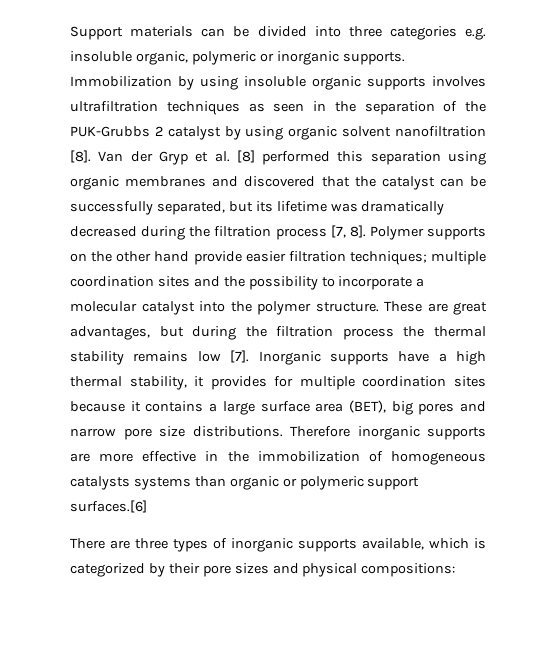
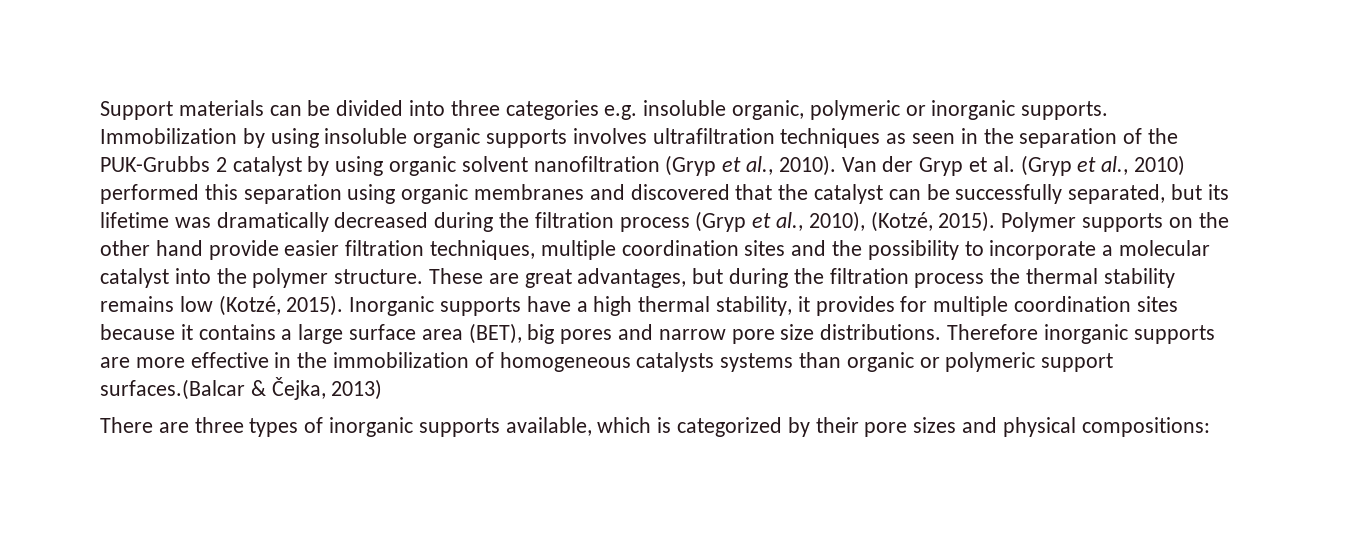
- Immobilization by using insoluble organic supports involves ultrafiltration techniques as seen in the separation of the PUK-Grubbs 2 catalyst by using organic solvent nanofiltration [8].
+ Immobilization by using insoluble organic supports involves ultrafiltration techniques as seen in the separation of the PUK-Grubbs 2 catalyst by using organic solvent nanofiltration (Gryp et al., 2010).
- Van der Gryp et al. [8] performed this separation using organic membranes and discovered that the catalyst can be successfully separated, but its lifetime was dramatically decreased during the filtration process [7, 8].
+ Van der Gryp et al. (Gryp et al., 2010) performed this separation using organic membranes and discovered that the catalyst can be successfully separated, but its lifetime was dramatically decreased during the filtration process (Gryp et al., 2010), (Kotzé, 2015).
- Polymer supports on the other hand provide easier filtration techniques; multiple coordination sites and the possibility to incorporate a molecular catalyst into the polymer structure.
+ Polymer supports on the other hand provide easier filtration techniques, multiple coordination sites and the possibility to incorporate a molecular catalyst into the polymer structure.
- These are great advantages, but during the filtration process the thermal stability remains low [7].
+ These are great advantages, but during the filtration process the thermal stability remains low (Kotzé, 2015).
- Therefore inorganic supports are more effective in the immobilization of homogeneous catalysts systems than organic or polymeric support surfaces.[6]
+ Therefore inorganic supports are more effective in the immobilization of homogeneous catalysts systems than organic or polymeric support surfaces.(Balcar & Čejka, 2013)

